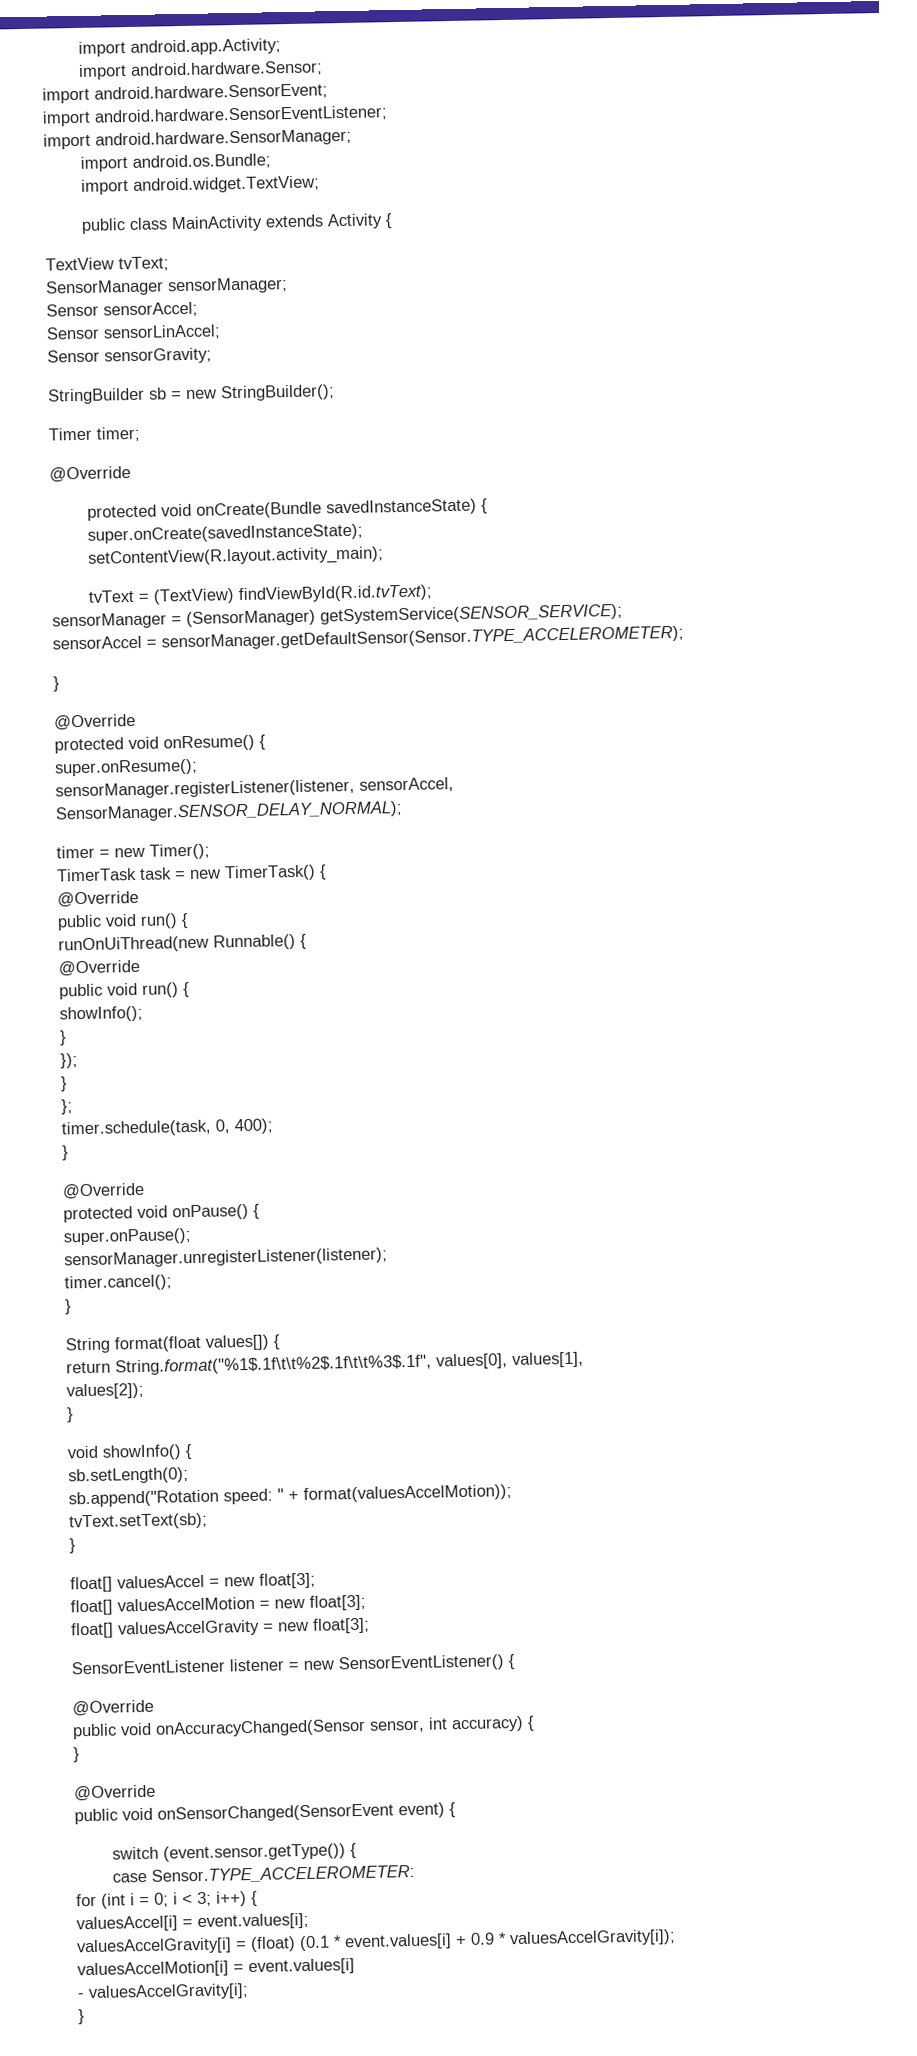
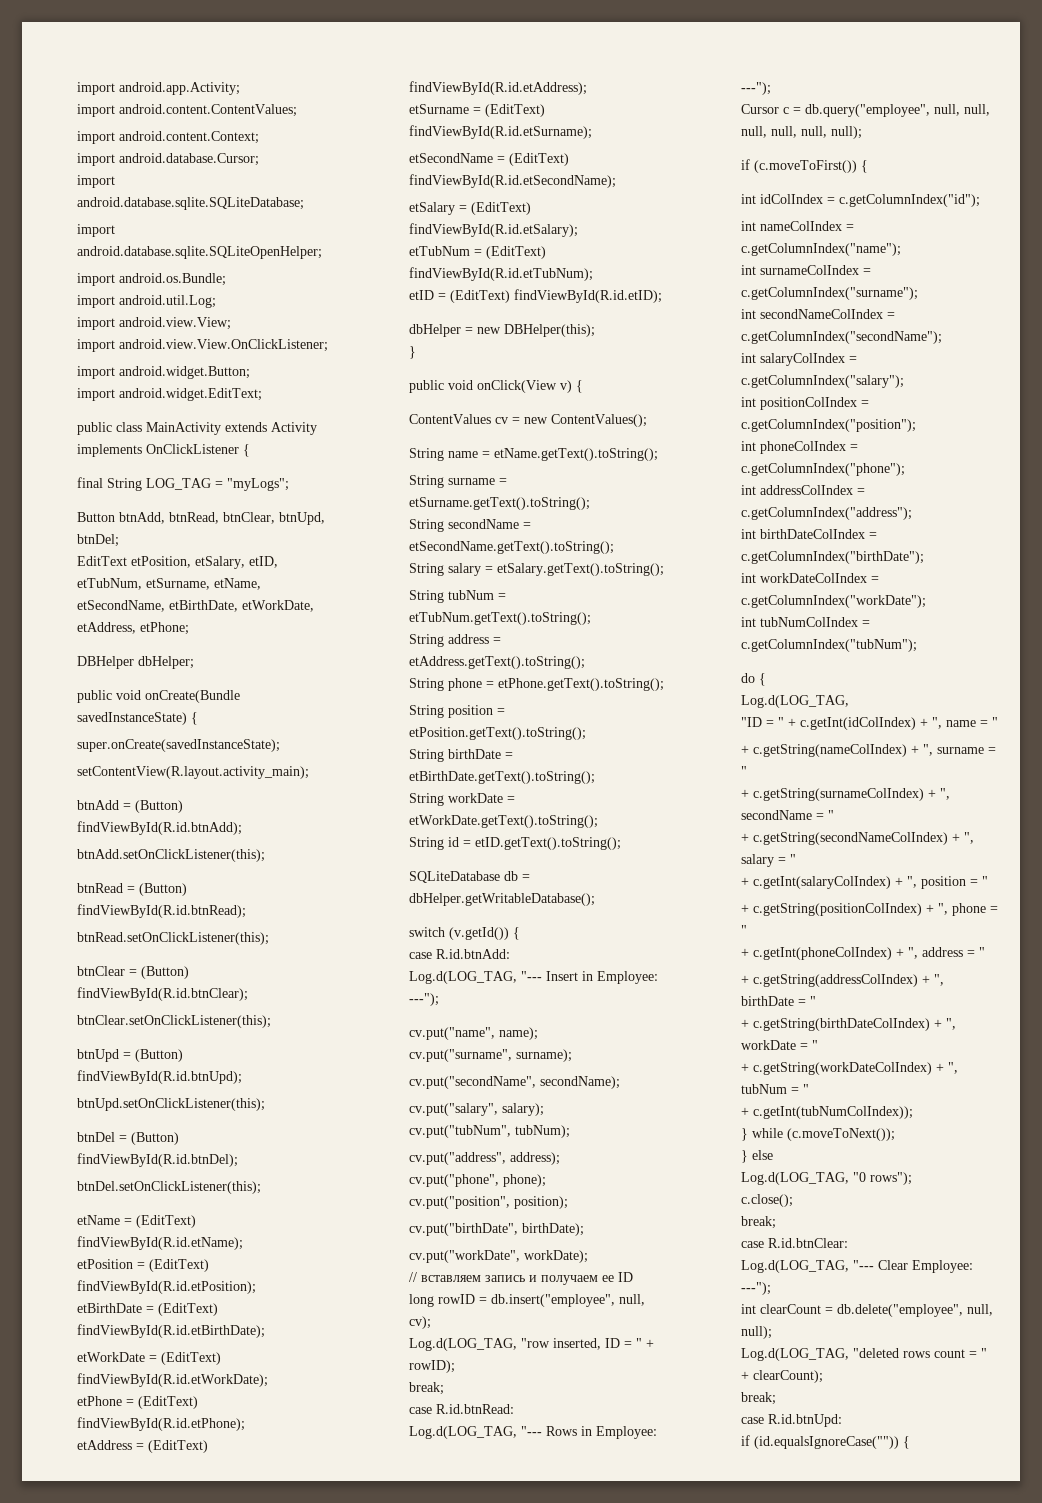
- import android.hardware.Sensor;
- import android.hardware.SensorEvent;
- import android.hardware.SensorEventListener;
- import android.hardware.SensorManager;
+ import android.content.ContentValues;
+ import android.content.Context;
+ import android.database.Cursor;
+ import android.database.sqlite.SQLiteDatabase;
+ import android.database.sqlite.SQLiteOpenHelper;
- import android.widget.TextView;
+ import android.util.Log;
+ import android.view.View;
+ import android.view.View.OnClickListener;
+ import android.widget.Button;
+ import android.widget.EditText;
- public class MainActivity extends Activity {
- TextView tvText;
- SensorManager sensorManager;
- Sensor sensorAccel;
- Sensor sensorLinAccel;
- Sensor sensorGravity;
- StringBuilder sb = new StringBuilder();
- Timer timer;
- @Override
- protected void onCreate(Bundle savedInstanceState) {
+ public class MainActivity extends Activity implements OnClickListener {
+ final String LOG_TAG = "myLogs";
+ Button btnAdd, btnRead, btnClear, btnUpd, btnDel;
+ EditText etPosition, etSalary, etID, etTubNum, etSurname, etName, etSecondName, etBirthDate, etWorkDate, etAddress, etPhone;
+ DBHelper dbHelper;
+ public void onCreate(Bundle savedInstanceState) {
- tvText = (TextView) findViewById(R.id.tvText);
- sensorManager = (SensorManager) getSystemService(SENSOR_SERVICE);
- sensorAccel = sensorManager.getDefaultSensor(Sensor.TYPE_ACCELEROMETER);
+ btnAdd = (Button) findViewById(R.id.btnAdd);
+ btnAdd.setOnClickListener(this);
+ btnRead = (Button) findViewById(R.id.btnRead);
+ btnRead.setOnClickListener(this);
+ btnClear = (Button) findViewById(R.id.btnClear);
+ btnClear.setOnClickListener(this);
+ btnUpd = (Button) findViewById(R.id.btnUpd);
+ btnUpd.setOnClickListener(this);
+ btnDel = (Button) findViewById(R.id.btnDel);
+ btnDel.setOnClickListener(this);
+ etName = (EditText) findViewById(R.id.etName);
+ etPosition = (EditText) findViewById(R.id.etPosition);
+ etBirthDate = (EditText) findViewById(R.id.etBirthDate);
+ etWorkDate = (EditText) findViewById(R.id.etWorkDate);
+ etPhone = (EditText) findViewById(R.id.etPhone);
+ etAddress = (EditText) findViewById(R.id.etAddress);
+ etSurname = (EditText) findViewById(R.id.etSurname);
+ etSecondName = (EditText) findViewById(R.id.etSecondName);
+ etSalary = (EditText) findViewById(R.id.etSalary);
+ etTubNum = (EditText) findViewById(R.id.etTubNum);
+ etID = (EditText) findViewById(R.id.etID);
+ dbHelper = new DBHelper(this);
  }
- @Override
- protected void onResume() {
- super.onResume();
- sensorManager.registerListener(listener, sensorAccel,
- SensorManager.SENSOR_DELAY_NORMAL);
- timer = new Timer();
- TimerTask task = new TimerTask() {
- @Override
- public void run() {
- runOnUiThread(new Runnable() {
- @Override
- public void run() {
- showInfo();
- }
- });
- }
- };
- timer.schedule(task, 0, 400);
- }
- @Override
- protected void onPause() {
- super.onPause();
- sensorManager.unregisterListener(listener);
- timer.cancel();
- }
- String format(float values[]) {
- return String.format("%1$.1f\t\t%2$.1f\t\t%3$.1f", values[0], values[1],
- values[2]);
- }
- void showInfo() {
- sb.setLength(0);
- sb.append("Rotation speed: " + format(valuesAccelMotion));
- tvText.setText(sb);
- }
- float[] valuesAccel = new float[3];
- float[] valuesAccelMotion = new float[3];
- float[] valuesAccelGravity = new float[3];
- SensorEventListener listener = new SensorEventListener() {
- @Override
- public void onAccuracyChanged(Sensor sensor, int accuracy) {
- }
- @Override
- public void onSensorChanged(SensorEvent event) {
+ public void onClick(View v) {
+ ContentValues cv = new ContentValues();
+ String name = etName.getText().toString();
+ String surname = etSurname.getText().toString();
+ String secondName = etSecondName.getText().toString();
+ String salary = etSalary.getText().toString();
+ String tubNum = etTubNum.getText().toString();
+ String address = etAddress.getText().toString();
+ String phone = etPhone.getText().toString();
+ String position = etPosition.getText().toString();
+ String birthDate = etBirthDate.getText().toString();
+ String workDate = etWorkDate.getText().toString();
+ String id = etID.getText().toString();
+ SQLiteDatabase db = dbHelper.getWritableDatabase();
- switch (event.sensor.getType()) {
+ switch (v.getId()) {
- case Sensor.TYPE_ACCELEROMETER:
- for (int i = 0; i < 3; i++) {
- valuesAccel[i] = event.values[i];
- valuesAccelGravity[i] = (float) (0.1 * event.values[i] + 0.9 * valuesAccelGravity[i]);
- valuesAccelMotion[i] = event.values[i]
- - valuesAccelGravity[i];
- }
+ case R.id.btnAdd:
+ Log.d(LOG_TAG, "--- Insert in Employee: ---");
+ cv.put("name", name);
+ cv.put("surname", surname);
+ cv.put("secondName", secondName);
+ cv.put("salary", salary);
+ cv.put("tubNum", tubNum);
+ cv.put("address", address);
+ cv.put("phone", phone);
+ cv.put("position", position);
+ cv.put("birthDate", birthDate);
+ cv.put("workDate", workDate);
+ // вставляем запись и получаем ее ID
+ long rowID = db.insert("employee", null, cv);
+ Log.d(LOG_TAG, "row inserted, ID = " + rowID);
+ break;
+ case R.id.btnRead:
+ Log.d(LOG_TAG, "--- Rows in Employee: ---");
+ Cursor c = db.query("employee", null, null, null, null, null, null);
+ if (c.moveToFirst()) {
+ int idColIndex = c.getColumnIndex("id");
+ int nameColIndex = c.getColumnIndex("name");
+ int surnameColIndex = c.getColumnIndex("surname");
+ int secondNameColIndex = c.getColumnIndex("secondName");
+ int salaryColIndex = c.getColumnIndex("salary");
+ int positionColIndex = c.getColumnIndex("position");
+ int phoneColIndex = c.getColumnIndex("phone");
+ int addressColIndex = c.getColumnIndex("address");
+ int birthDateColIndex = c.getColumnIndex("birthDate");
+ int workDateColIndex = c.getColumnIndex("workDate");
+ int tubNumColIndex = c.getColumnIndex("tubNum");
+ do {
+ Log.d(LOG_TAG,
+ "ID = " + c.getInt(idColIndex) + ", name = "
+ + c.getString(nameColIndex) + ", surname = "
+ + c.getString(surnameColIndex) + ", secondName = "
+ + c.getString(secondNameColIndex) + ", salary = "
+ + c.getInt(salaryColIndex) + ", position = "
+ + c.getString(positionColIndex) + ", phone = "
+ + c.getInt(phoneColIndex) + ", address = "
+ + c.getString(addressColIndex) + ", birthDate = "
+ + c.getString(birthDateColIndex) + ", workDate = "
+ + c.getString(workDateColIndex) + ", tubNum = "
+ + c.getInt(tubNumColIndex));
+ } while (c.moveToNext());
+ } else
+ Log.d(LOG_TAG, "0 rows");
+ c.close();
+ break;
+ case R.id.btnClear:
+ Log.d(LOG_TAG, "--- Clear Employee: ---");
+ int clearCount = db.delete("employee", null, null);
+ Log.d(LOG_TAG, "deleted rows count = " + clearCount);
+ break;
+ case R.id.btnUpd:
+ if (id.equalsIgnoreCase("")) {

